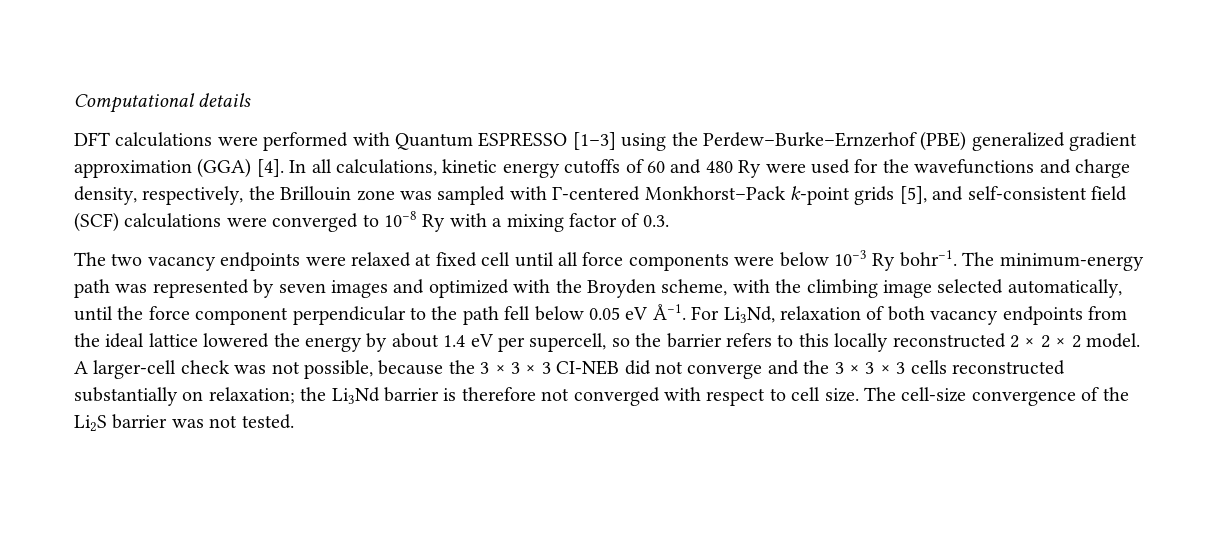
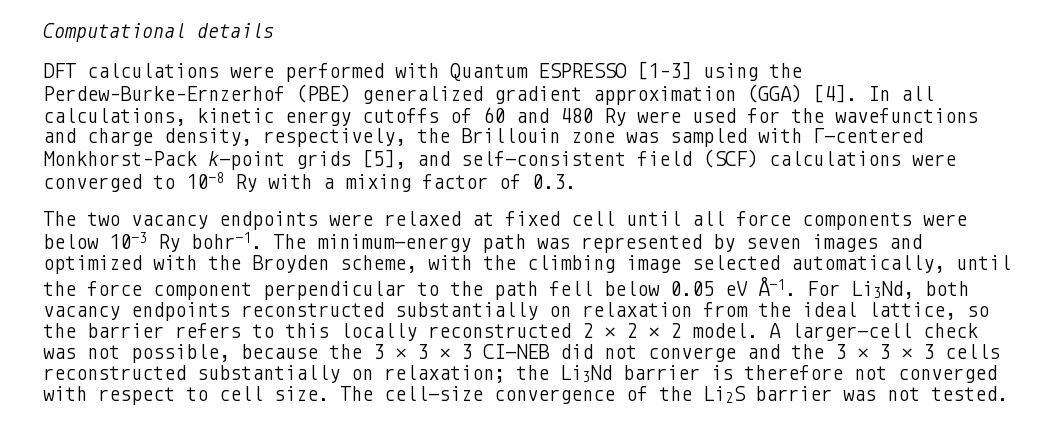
- The minimum-energy path was represented by seven images and optimized with the Broyden scheme, with the climbing image selected automatically, until the force component perpendicular to the path fell below 0.05 eV Å−1. For Li3Nd, relaxation of both vacancy endpoints from the ideal lattice lowered the energy by about 1.4 eV per supercell, so the barrier refers to this locally reconstructed 2 × 2 × 2 model.
+ The minimum-energy path was represented by seven images and optimized with the Broyden scheme, with the climbing image selected automatically, until the force component perpendicular to the path fell below 0.05 eV Å−1. For Li3Nd, both vacancy endpoints reconstructed substantially on relaxation from the ideal lattice, so the barrier refers to this locally reconstructed 2 × 2 × 2 model.

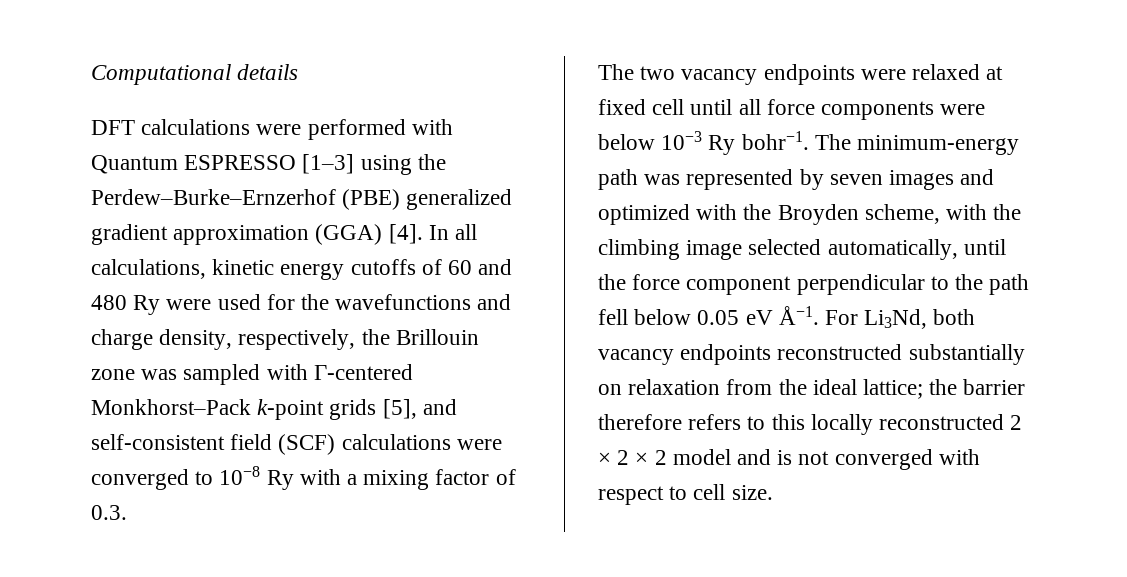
- The minimum-energy path was represented by seven images and optimized with the Broyden scheme, with the climbing image selected automatically, until the force component perpendicular to the path fell below 0.05 eV Å−1. For Li3Nd, both vacancy endpoints reconstructed substantially on relaxation from the ideal lattice, so the barrier refers to this locally reconstructed 2 × 2 × 2 model. A larger-cell check was not possible, because the 3 × 3 × 3 CI-NEB did not converge and the 3 × 3 × 3 cells reconstructed substantially on relaxation; the Li3Nd barrier is therefore not converged with respect to cell size. The cell-size convergence of the Li2S barrier was not tested.
+ The minimum-energy path was represented by seven images and optimized with the Broyden scheme, with the climbing image selected automatically, until the force component perpendicular to the path fell below 0.05 eV Å−1. For Li3Nd, both vacancy endpoints reconstructed substantially on relaxation from the ideal lattice; the barrier therefore refers to this locally reconstructed 2 × 2 × 2 model and is not converged with respect to cell size.

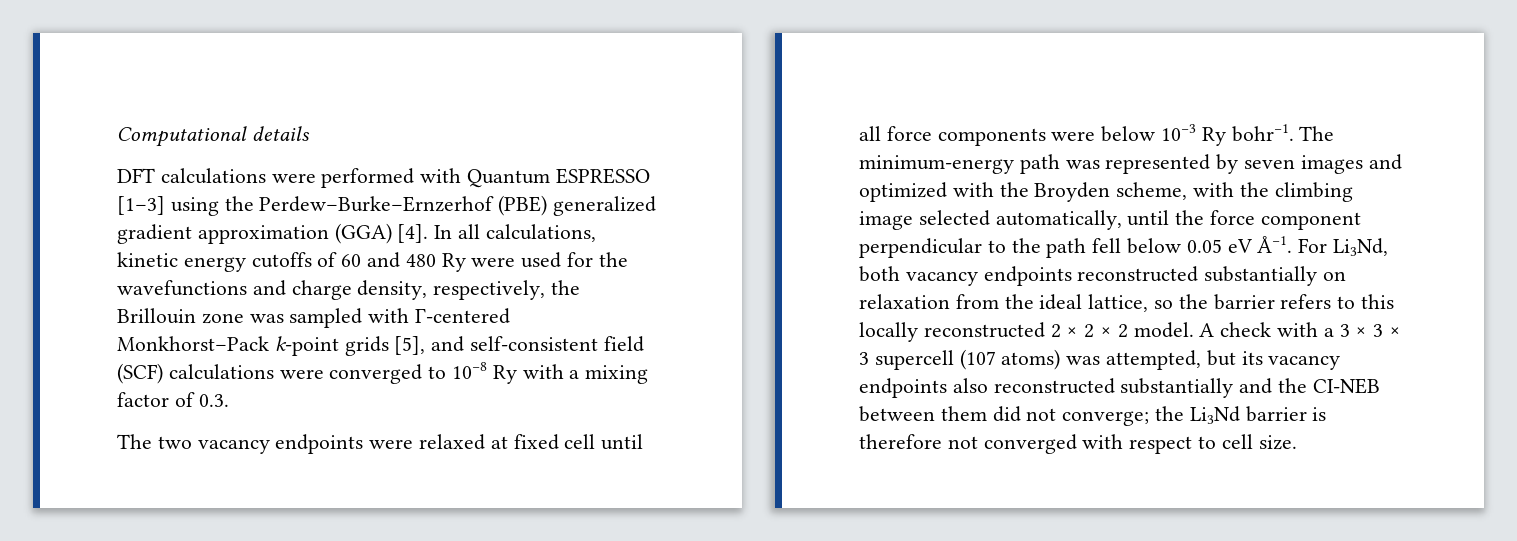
- The minimum-energy path was represented by seven images and optimized with the Broyden scheme, with the climbing image selected automatically, until the force component perpendicular to the path fell below 0.05 eV Å−1. For Li3Nd, both vacancy endpoints reconstructed substantially on relaxation from the ideal lattice; the barrier therefore refers to this locally reconstructed 2 × 2 × 2 model and is not converged with respect to cell size.
+ The minimum-energy path was represented by seven images and optimized with the Broyden scheme, with the climbing image selected automatically, until the force component perpendicular to the path fell below 0.05 eV Å−1. For Li3Nd, both vacancy endpoints reconstructed substantially on relaxation from the ideal lattice, so the barrier refers to this locally reconstructed 2 × 2 × 2 model. A check with a 3 × 3 × 3 supercell (107 atoms) was attempted, but its vacancy endpoints also reconstructed substantially and the CI-NEB between them did not converge; the Li3Nd barrier is therefore not converged with respect to cell size.

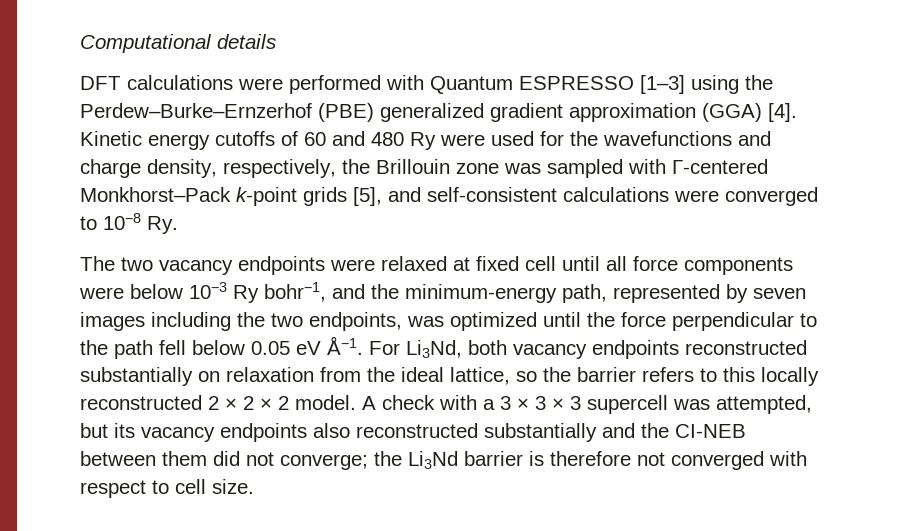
- In all calculations, kinetic energy cutoffs of 60 and 480 Ry were used for the wavefunctions and charge density, respectively, the Brillouin zone was sampled with Γ-centered Monkhorst–Pack k-point grids [5], and self-consistent field (SCF) calculations were converged to 10−8 Ry with a mixing factor of 0.3.
+ Kinetic energy cutoffs of 60 and 480 Ry were used for the wavefunctions and charge density, respectively, the Brillouin zone was sampled with Γ-centered Monkhorst–Pack k-point grids [5], and self-consistent calculations were converged to 10−8 Ry.
- The two vacancy endpoints were relaxed at fixed cell until all force components were below 10−3 Ry bohr−1. The minimum-energy path was represented by seven images and optimized with the Broyden scheme, with the climbing image selected automatically, until the force component perpendicular to the path fell below 0.05 eV Å−1. For Li3Nd, both vacancy endpoints reconstructed substantially on relaxation from the ideal lattice, so the barrier refers to this locally reconstructed 2 × 2 × 2 model.
+ The two vacancy endpoints were relaxed at fixed cell until all force components were below 10−3 Ry bohr−1, and the minimum-energy path, represented by seven images including the two endpoints, was optimized until the force perpendicular to the path fell below 0.05 eV Å−1. For Li3Nd, both vacancy endpoints reconstructed substantially on relaxation from the ideal lattice, so the barrier refers to this locally reconstructed 2 × 2 × 2 model.
- A check with a 3 × 3 × 3 supercell (107 atoms) was attempted, but its vacancy endpoints also reconstructed substantially and the CI-NEB between them did not converge; the Li3Nd barrier is therefore not converged with respect to cell size.
+ A check with a 3 × 3 × 3 supercell was attempted, but its vacancy endpoints also reconstructed substantially and the CI-NEB between them did not converge; the Li3Nd barrier is therefore not converged with respect to cell size.

